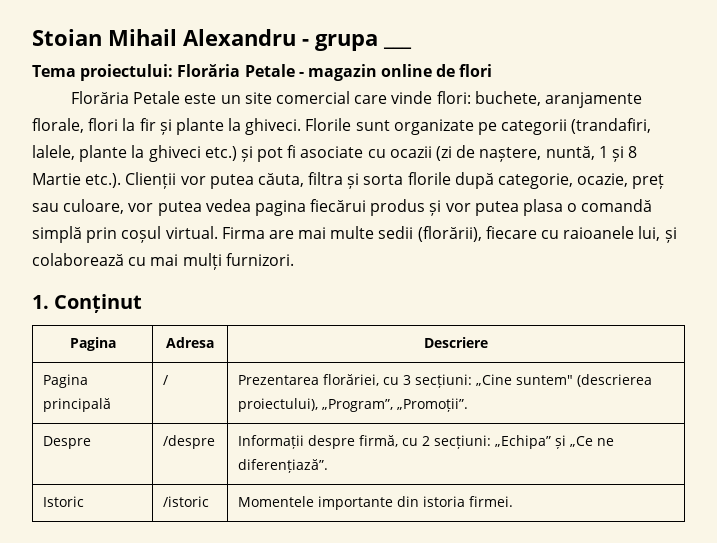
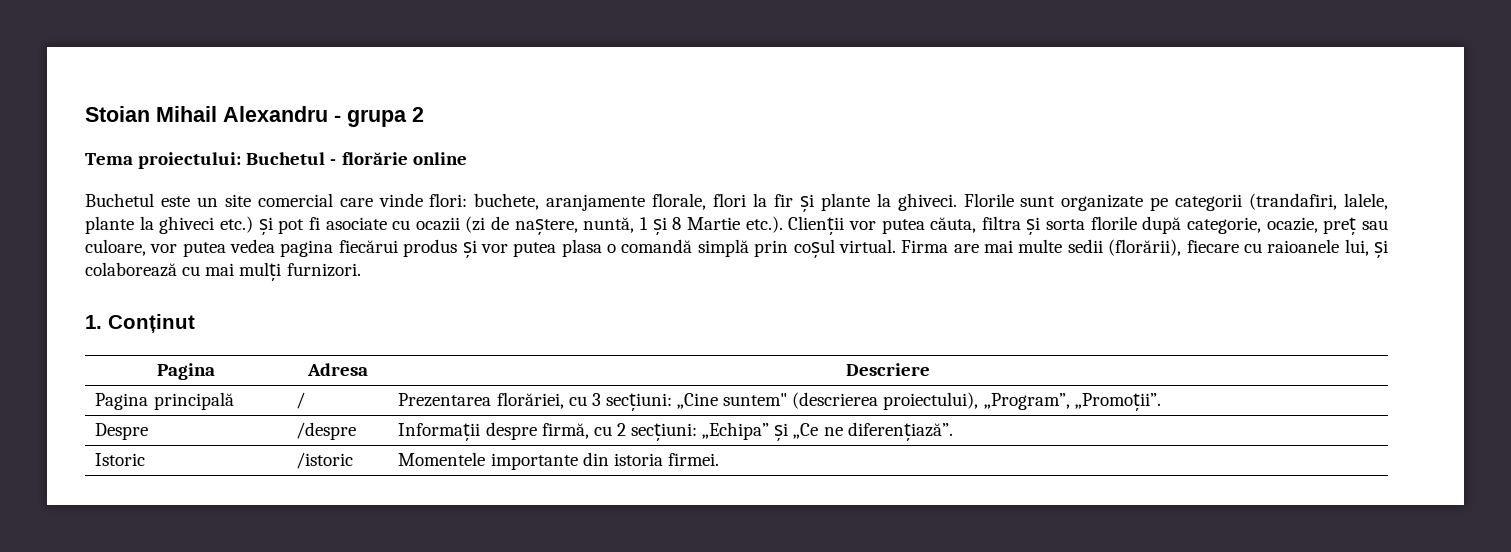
- Stoian Mihail Alexandru - grupa ___
+ Stoian Mihail Alexandru - grupa 2
- Tema proiectului: Florăria Petale - magazin online de flori
- Florăria Petale este un site comercial care vinde flori: buchete, aranjamente florale, flori la fir și plante la ghiveci.
+ Tema proiectului: Buchetul - florărie online
+ Buchetul este un site comercial care vinde flori: buchete, aranjamente florale, flori la fir și plante la ghiveci.

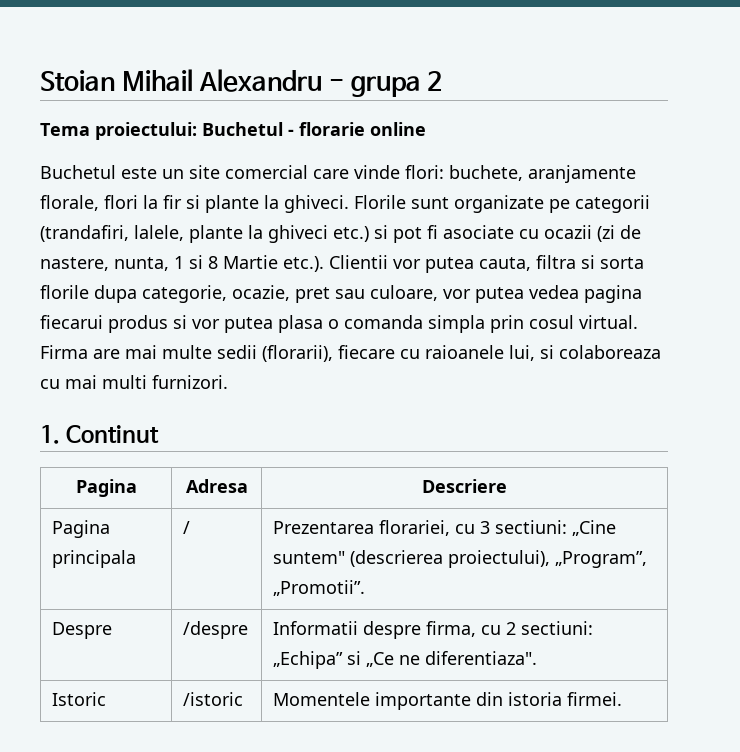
- Tema proiectului: Buchetul - florărie online
+ Tema proiectului: Buchetul - florarie online
- Buchetul este un site comercial care vinde flori: buchete, aranjamente florale, flori la fir și plante la ghiveci.
+ Buchetul este un site comercial care vinde flori: buchete, aranjamente florale, flori la fir si plante la ghiveci.
- Florile sunt organizate pe categorii (trandafiri, lalele, plante la ghiveci etc.) și pot fi asociate cu ocazii (zi de naștere, nuntă, 1 și 8 Martie etc.). Clienții vor putea căuta, filtra și sorta florile după categorie, ocazie, preț sau culoare, vor putea vedea pagina fiecărui produs și vor putea plasa o comandă simplă prin coșul virtual.
+ Florile sunt organizate pe categorii (trandafiri, lalele, plante la ghiveci etc.) si pot fi asociate cu ocazii (zi de nastere, nunta, 1 si 8 Martie etc.). Clientii vor putea cauta, filtra si sorta florile dupa categorie, ocazie, pret sau culoare, vor putea vedea pagina fiecarui produs si vor putea plasa o comanda simpla prin cosul virtual.
- Firma are mai multe sedii (florării), fiecare cu raioanele lui, și colaborează cu mai mulți furnizori.
+ Firma are mai multe sedii (florarii), fiecare cu raioanele lui, si colaboreaza cu mai multi furnizori.
- 1. Conținut
+ 1. Continut
- Pagina principală | / | Prezentarea florăriei, cu 3 secțiuni: „Cine suntem" (descrierea proiectului), „Program”, „Promoții”.
+ Pagina principala | / | Prezentarea florariei, cu 3 sectiuni: „Cine suntem" (descrierea proiectului), „Program”, „Promotii”.
- Despre | /despre | Informații despre firmă, cu 2 secțiuni: „Echipa” și „Ce ne diferențiază”.
+ Despre | /despre | Informatii despre firma, cu 2 sectiuni: „Echipa” si „Ce ne diferentiaza".

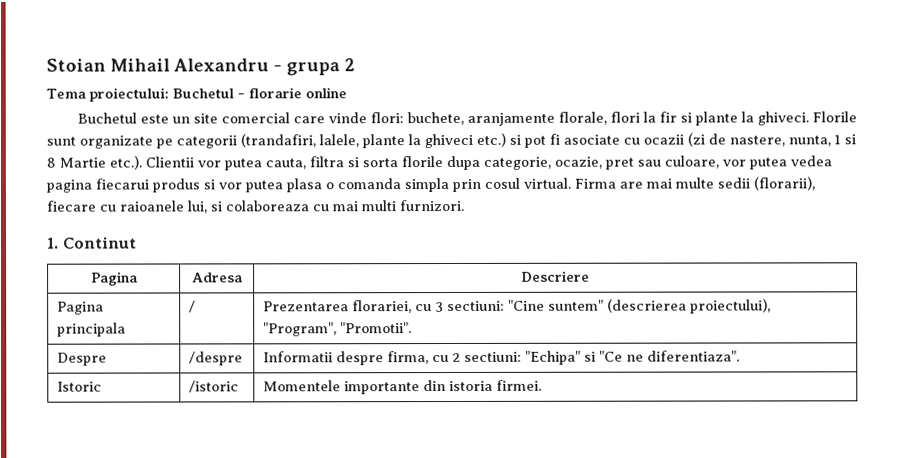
- Pagina principala | / | Prezentarea florariei, cu 3 sectiuni: „Cine suntem" (descrierea proiectului), „Program”, „Promotii”.
+ Pagina principala | / | Prezentarea florariei, cu 3 sectiuni: "Cine suntem" (descrierea proiectului), "Program", "Promotii".
- Despre | /despre | Informatii despre firma, cu 2 sectiuni: „Echipa” si „Ce ne diferentiaza".
+ Despre | /despre | Informatii despre firma, cu 2 sectiuni: "Echipa" si "Ce ne diferentiaza".

